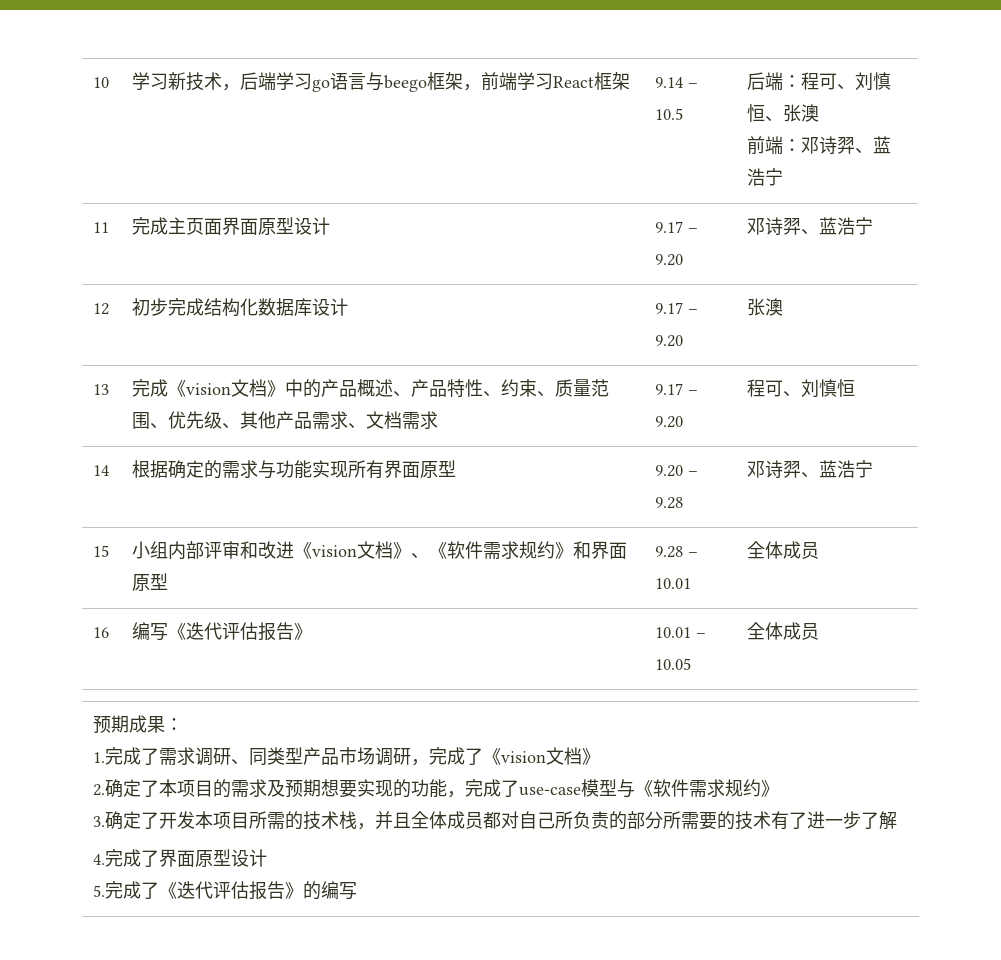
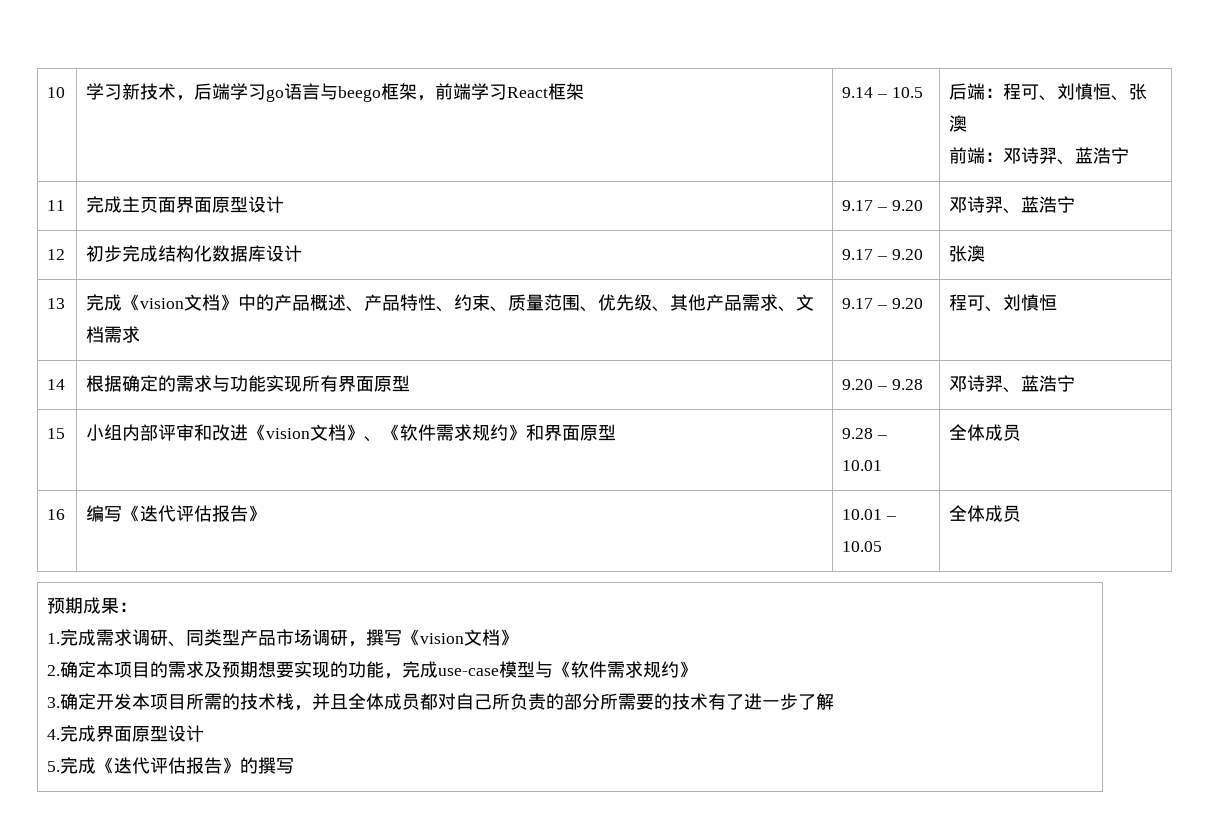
- 1.完成了需求调研、同类型产品市场调研，完成了《vision文档》
+ 1.完成需求调研、同类型产品市场调研，撰写《vision文档》
- 2.确定了本项目的需求及预期想要实现的功能，完成了use-case模型与《软件需求规约》
+ 2.确定本项目的需求及预期想要实现的功能，完成use-case模型与《软件需求规约》
- 3.确定了开发本项目所需的技术栈，并且全体成员都对自己所负责的部分所需要的技术有了进一步了解
+ 3.确定开发本项目所需的技术栈，并且全体成员都对自己所负责的部分所需要的技术有了进一步了解
- 4.完成了界面原型设计
+ 4.完成界面原型设计
- 5.完成了《迭代评估报告》的编写
+ 5.完成《迭代评估报告》的撰写

